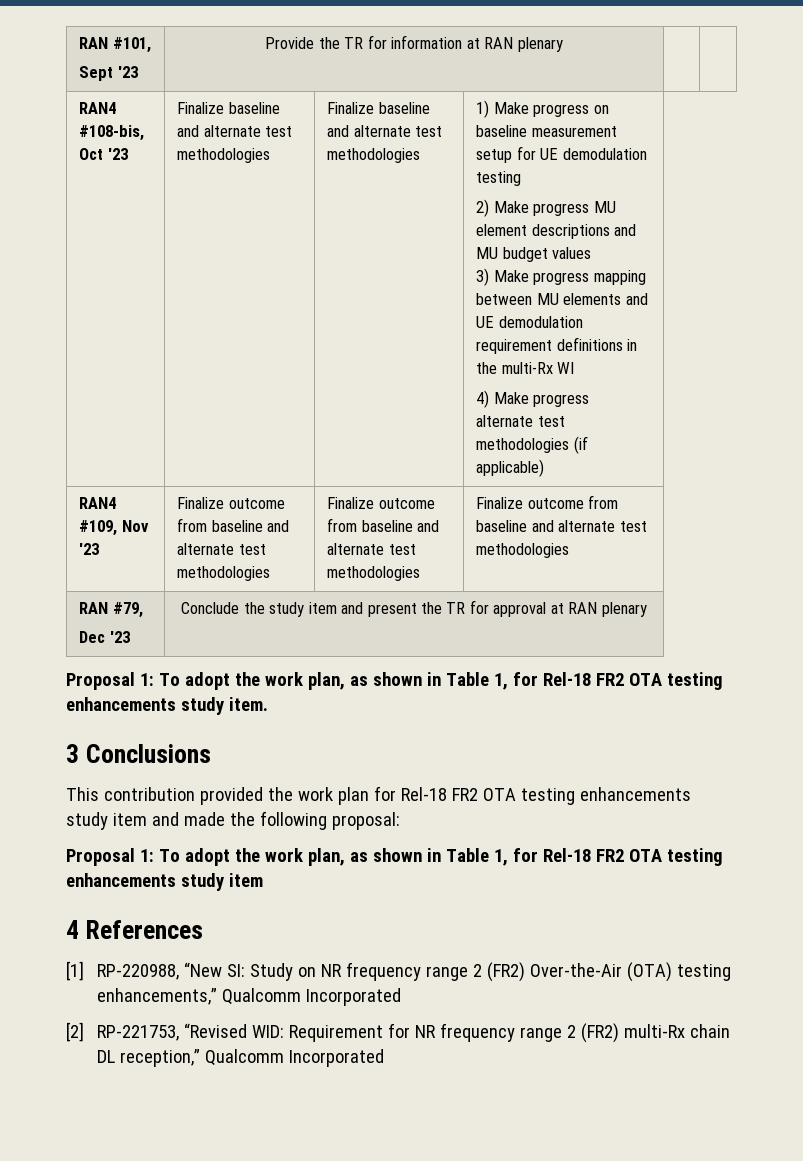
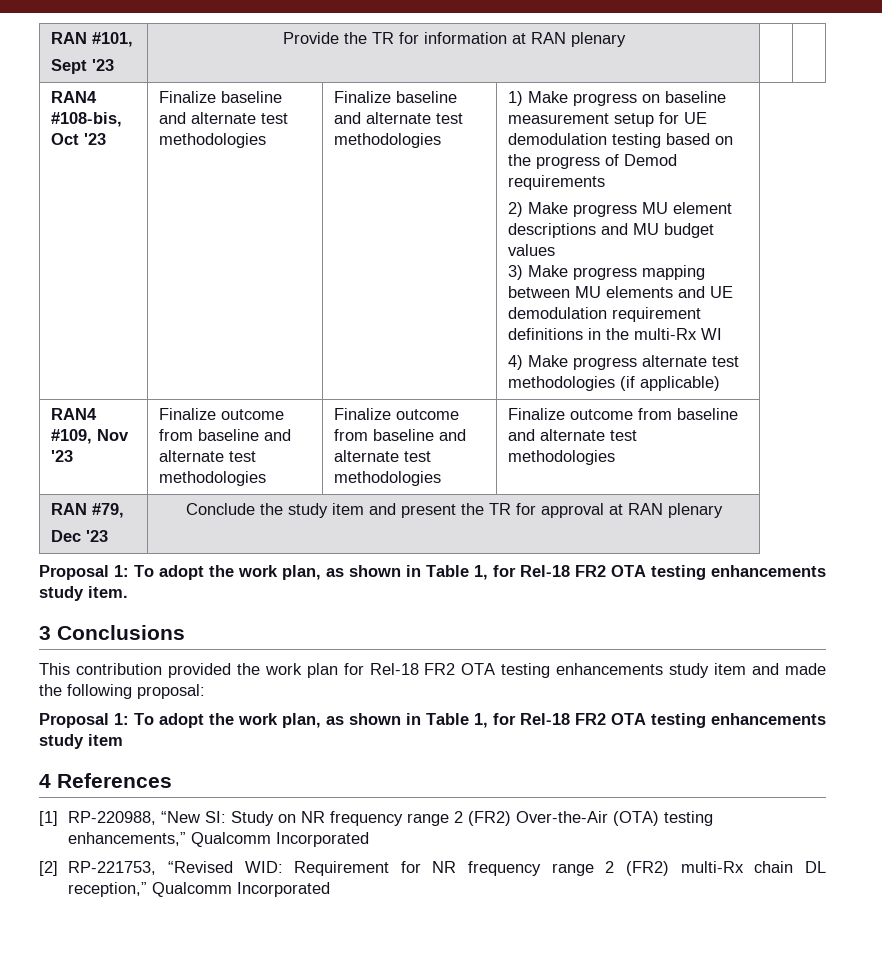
- 1) Make progress on baseline measurement setup for UE demodulation testing
+ 1) Make progress on baseline measurement setup for UE demodulation testing based on the progress of Demod requirements

